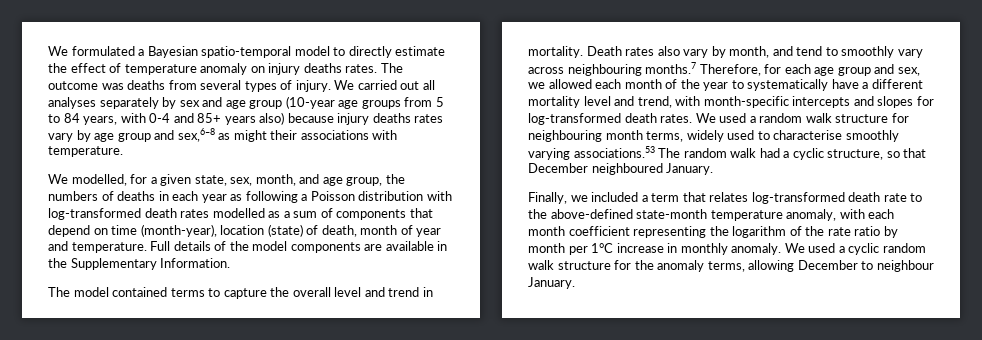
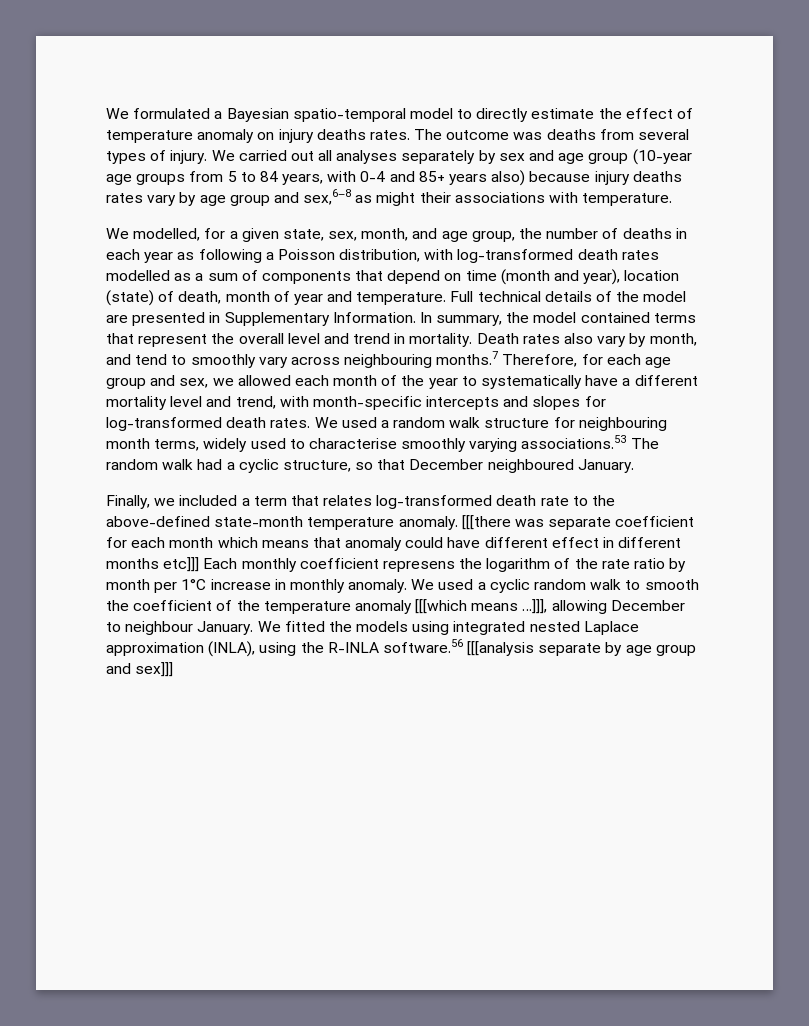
- We modelled, for a given state, sex, month, and age group, the numbers of deaths in each year as following a Poisson distribution with log-transformed death rates modelled as a sum of components that depend on time (month-year), location (state) of death, month of year and temperature.
+ We modelled, for a given state, sex, month, and age group, the number of deaths in each year as following a Poisson distribution, with log-transformed death rates modelled as a sum of components that depend on time (month and year), location (state) of death, month of year and temperature.
- Full details of the model components are available in the Supplementary Information.
- The model contained terms to capture the overall level and trend in mortality.
+ Full technical details of the model are presented in Supplementary Information. In summary, the model contained terms that represent the overall level and trend in mortality.
- Finally, we included a term that relates log-transformed death rate to the above-defined state-month temperature anomaly, with each month coefficient representing the logarithm of the rate ratio by month per 1°C increase in monthly anomaly.
+ Finally, we included a term that relates log-transformed death rate to the above-defined state-month temperature anomaly. [[[there was separate coefficient for each month which means that anomaly could have different effect in different months etc]]] Each monthly coefficient represens the logarithm of the rate ratio by month per 1°C increase in monthly anomaly.
- We used a cyclic random walk structure for the anomaly terms, allowing December to neighbour January.
+ We used a cyclic random walk to smooth the coefficient of the temperature anomaly [[[which means …]]], allowing December to neighbour January.
+ We fitted the models using integrated nested Laplace approximation (INLA), using the R-INLA software.56 [[[analysis separate by age group and sex]]]

